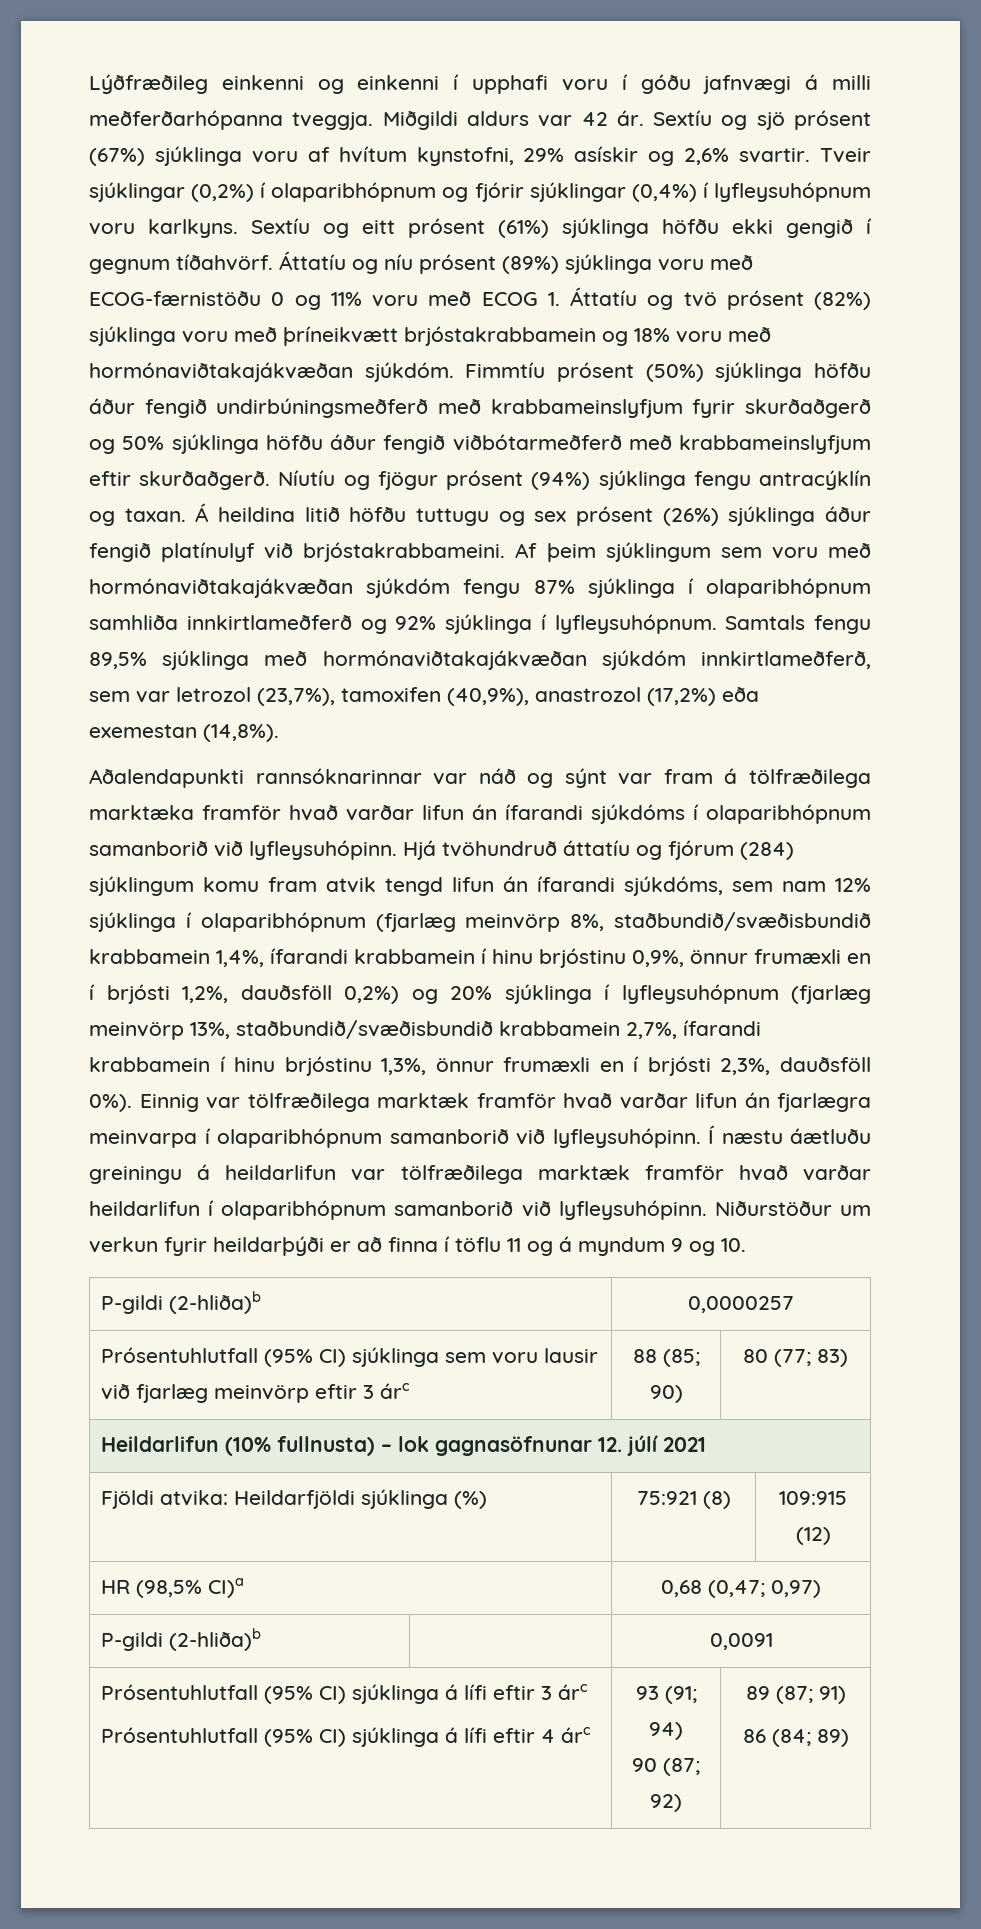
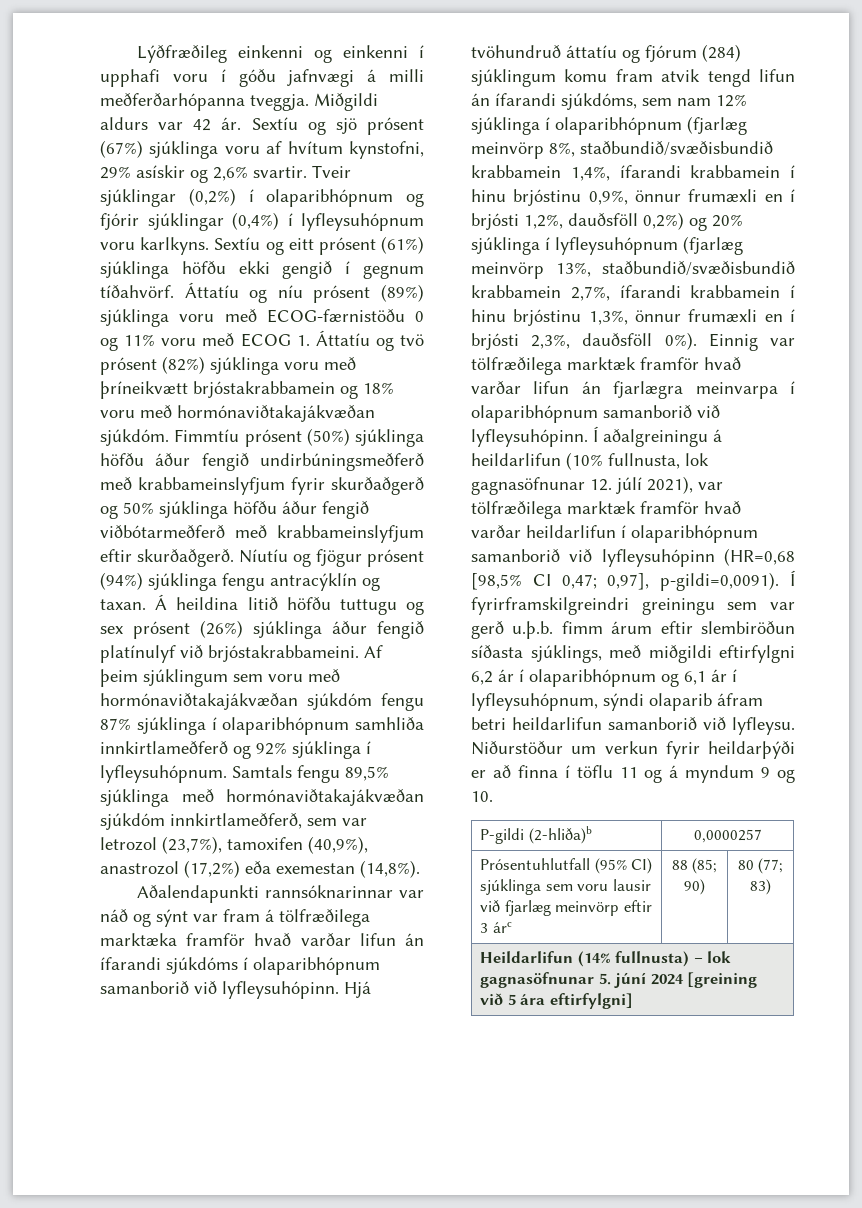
- Í næstu áætluðu greiningu á heildarlifun var tölfræðilega marktæk framför hvað varðar heildarlifun í olaparibhópnum samanborið við lyfleysuhópinn.
+ Í aðalgreiningu á heildarlifun (10% fullnusta, lok gagnasöfnunar 12. júlí 2021), var tölfræðilega marktæk framför hvað varðar heildarlifun í olaparibhópnum samanborið við lyfleysuhópinn (HR=0,68 [98,5% CI 0,47; 0,97], p-gildi=0,0091). Í fyrirframskilgreindri greiningu sem var gerð u.þ.b. fimm árum eftir slembiröðun síðasta sjúklings, með miðgildi eftirfylgni 6,2 ár í olaparibhópnum og 6,1 ár í lyfleysuhópnum, sýndi olaparib áfram betri heildarlifun samanborið við lyfleysu.
- Heildarlifun (10% fullnusta) – lok gagnasöfnunar 12. júlí 2021
- Fjöldi atvika: Heildarfjöldi sjúklinga (%) | 75:921 (8) | 109:915 (12)
- HR (98,5% CI)a | 0,68 (0,47; 0,97)
- P-gildi (2-hliða)b | | 0,0091
- Prósentuhlutfall (95% CI) sjúklinga á lífi eftir 3 árc
- Prósentuhlutfall (95% CI) sjúklinga á lífi eftir 4 árc | 93 (91; 94)
- 90 (87; 92) | 89 (87; 91)
- 86 (84; 89)
+ Heildarlifun (14% fullnusta) – lok gagnasöfnunar 5. júní 2024 [greining við 5 ára eftirfylgni]

